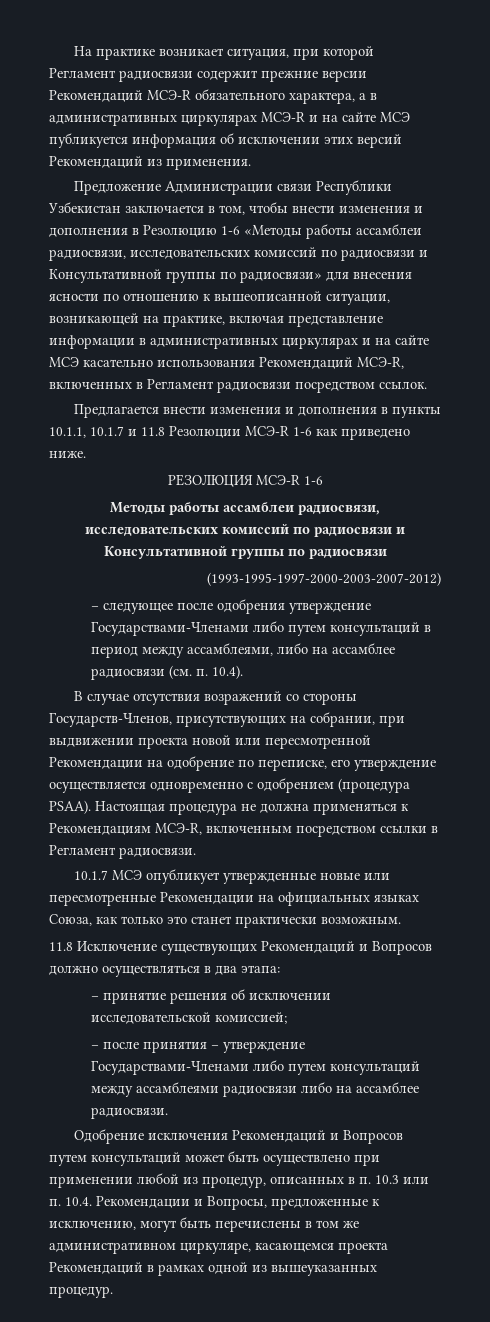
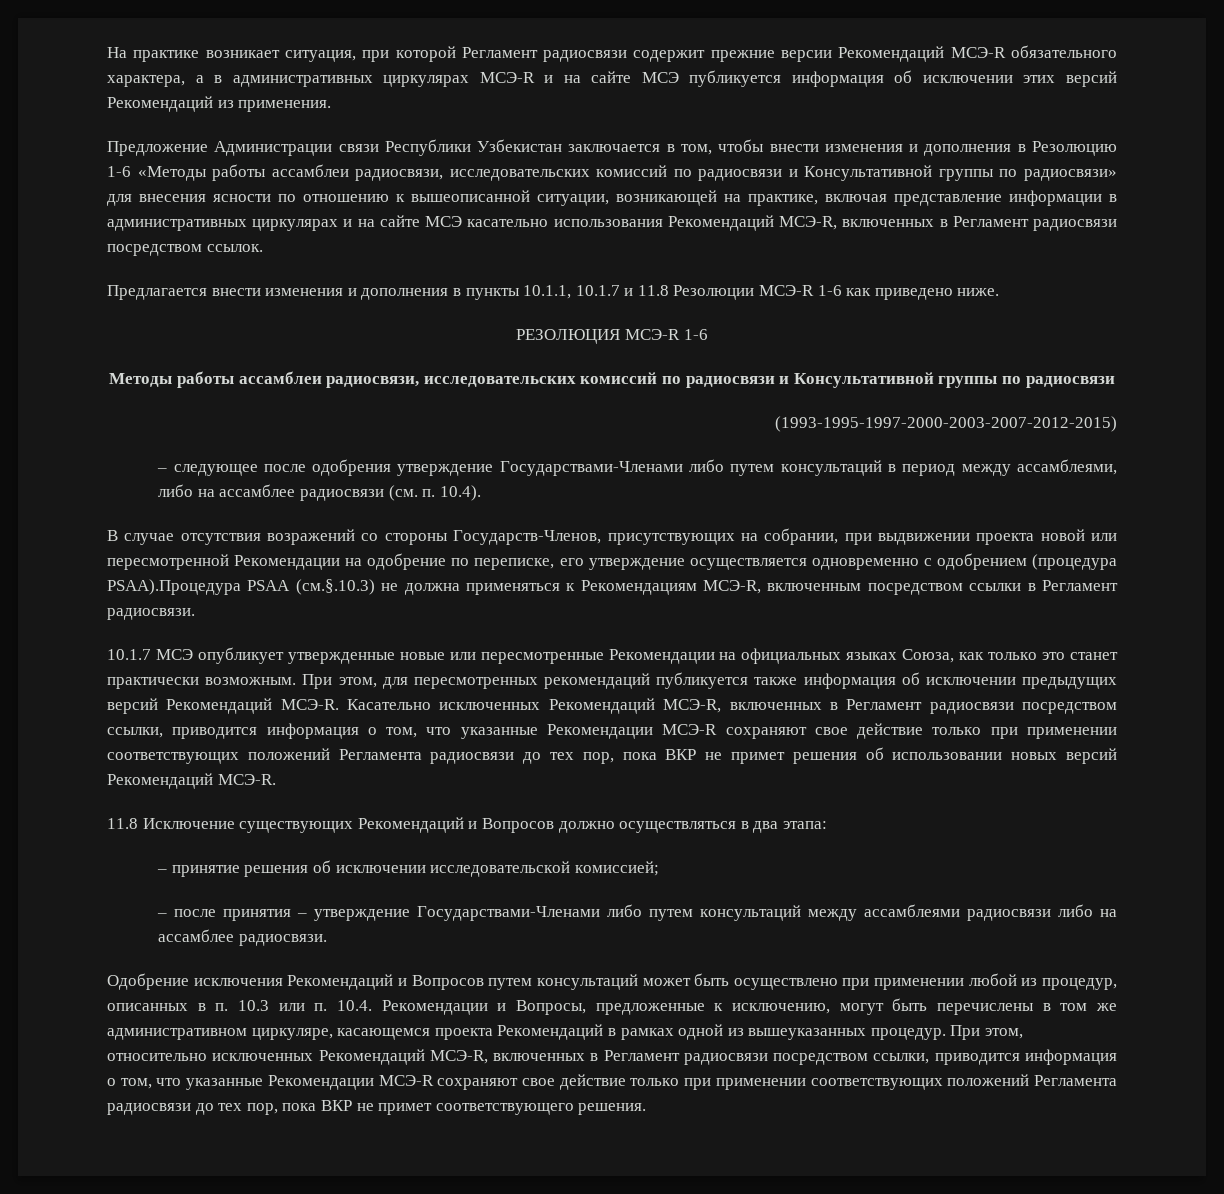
- (1993-1995-1997-2000-2003-2007-2012)
+ (1993-1995-1997-2000-2003-2007-2012-2015)
- В случае отсутствия возражений со стороны Государств-Членов, присутствующих на собрании, при выдвижении проекта новой или пересмотренной Рекомендации на одобрение по переписке, его утверждение осуществляется одновременно с одобрением (процедура PSAA). Настоящая процедура не должна применяться к Рекомендациям МСЭ-R, включенным посредством ссылки в Регламент радиосвязи.
+ В случае отсутствия возражений со стороны Государств-Членов, присутствующих на собрании, при выдвижении проекта новой или пересмотренной Рекомендации на одобрение по переписке, его утверждение осуществляется одновременно с одобрением (процедура PSAA).Процедура PSAA (см.§.10.3) не должна применяться к Рекомендациям МСЭ-R, включенным посредством ссылки в Регламент радиосвязи.
+ При этом, для пересмотренных рекомендаций публикуется также информация об исключении предыдущих версий Рекомендаций МСЭ-R. Касательно исключенных Рекомендаций МСЭ-R, включенных в Регламент радиосвязи посредством ссылки, приводится информация о том, что указанные Рекомендации МСЭ-R сохраняют свое действие только при применении соответствующих положений Регламента радиосвязи до тех пор, пока ВКР не примет решения об использовании новых версий Рекомендаций МСЭ-R.
+ При этом, относительно исключенных Рекомендаций МСЭ-R, включенных в Регламент радиосвязи посредством ссылки, приводится информация о том, что указанные Рекомендации МСЭ-R сохраняют свое действие только при применении соответствующих положений Регламента радиосвязи до тех пор, пока ВКР не примет соответствующего решения.

